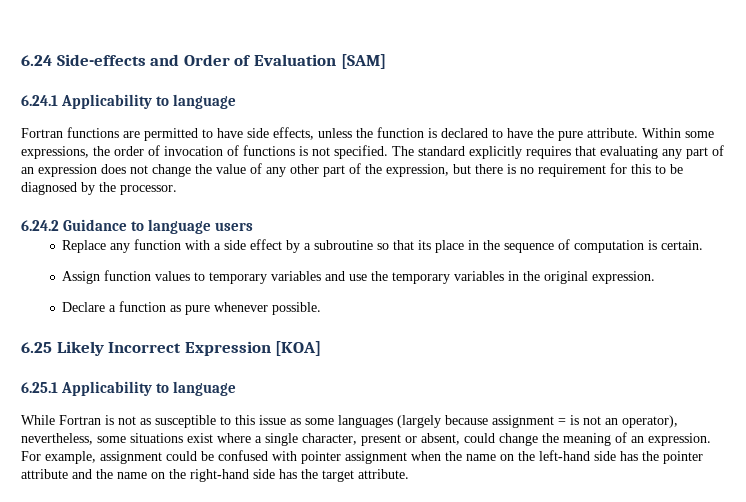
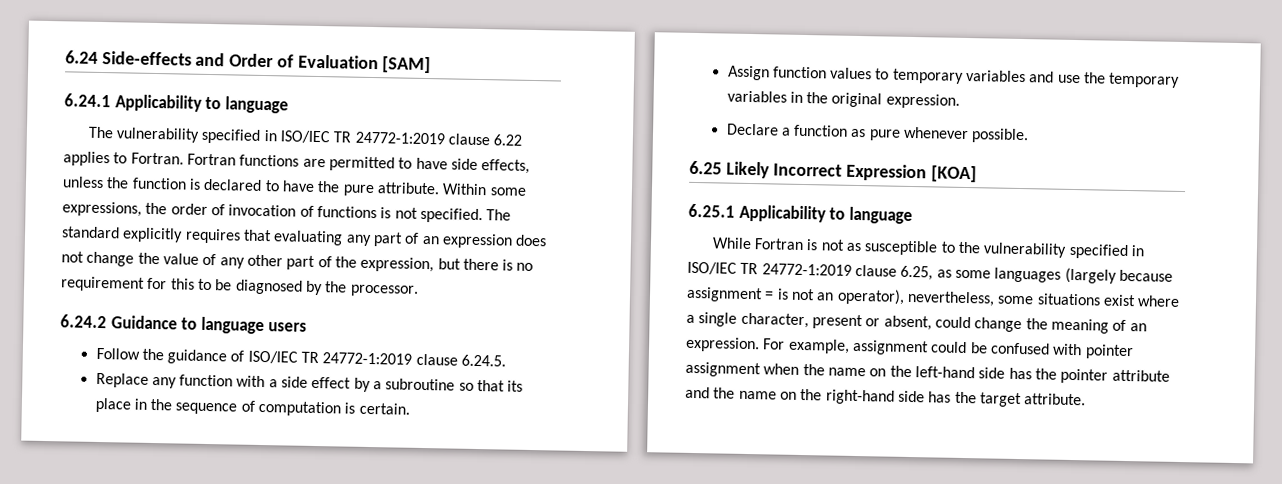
+ The vulnerability specified in ISO/IEC TR 24772-1:2019 clause 6.22 applies to Fortran.
+ Follow the guidance of ISO/IEC TR 24772-1:2019 clause 6.24.5.
- While Fortran is not as susceptible to this issue as some languages (largely because assignment = is not an operator), nevertheless, some situations exist where a single character, present or absent, could change the meaning of an expression.
+ While Fortran is not as susceptible to the vulnerability specified in ISO/IEC TR 24772-1:2019 clause 6.25, as some languages (largely because assignment = is not an operator), nevertheless, some situations exist where a single character, present or absent, could change the meaning of an expression.

